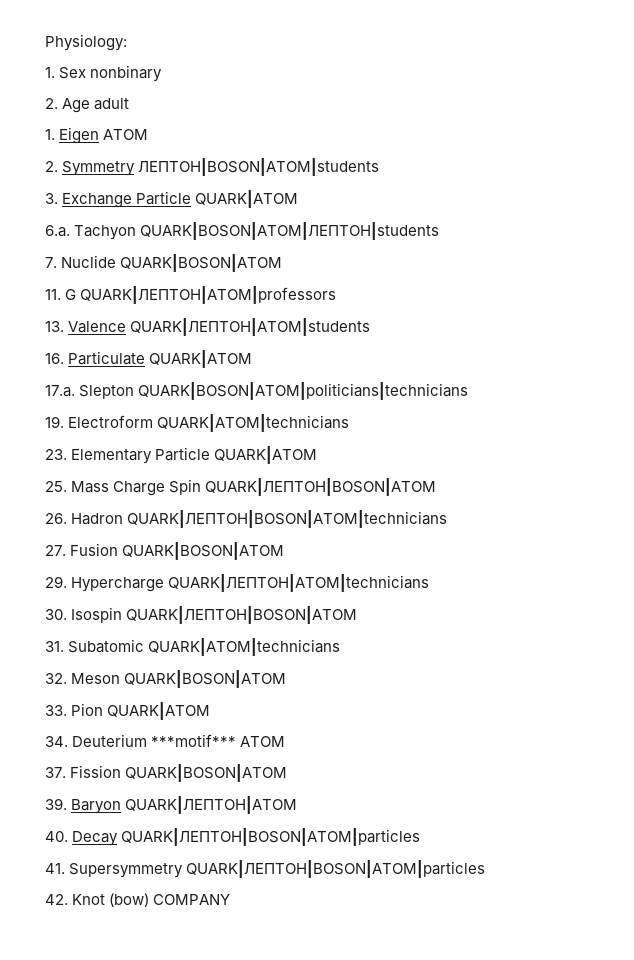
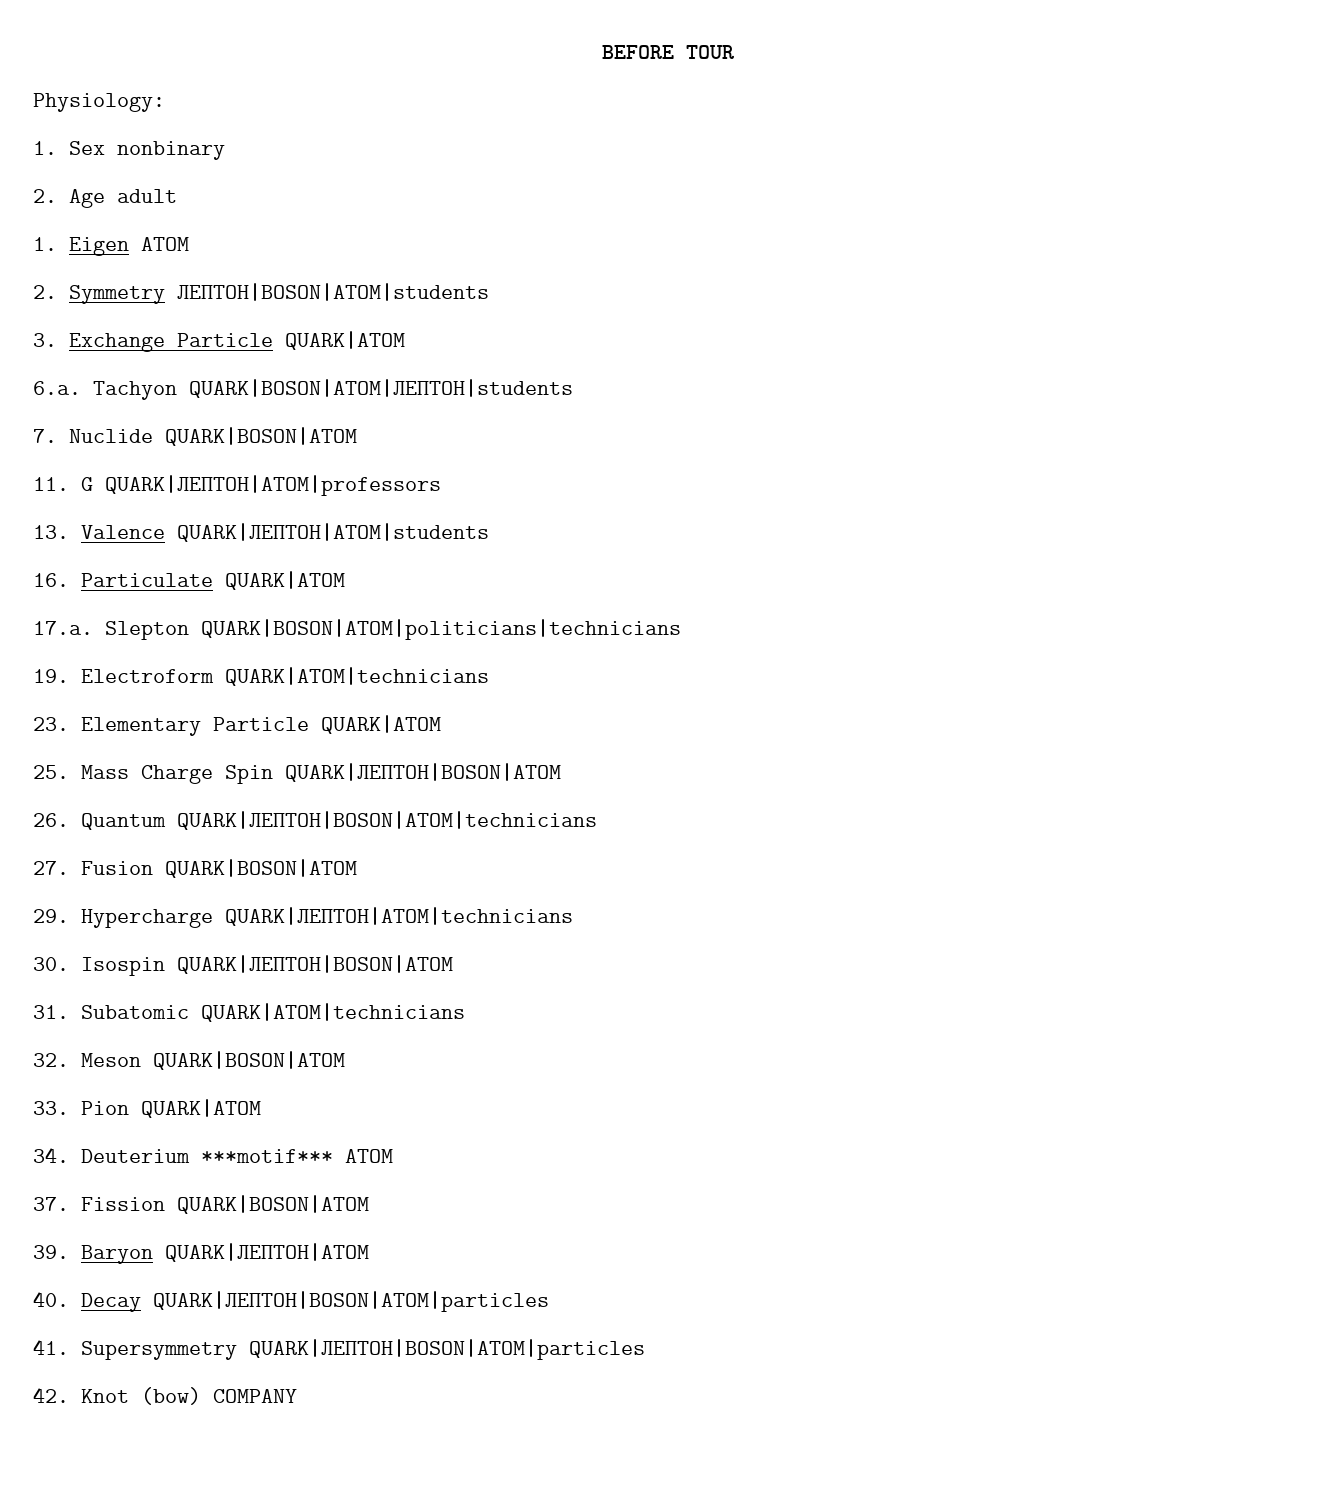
+ BEFORE TOUR
- 26. Hadron QUARK|ЛЕПТОН|BOSON|ATOM|technicians
+ 26. Quantum QUARK|ЛЕПТОН|BOSON|ATOM|technicians

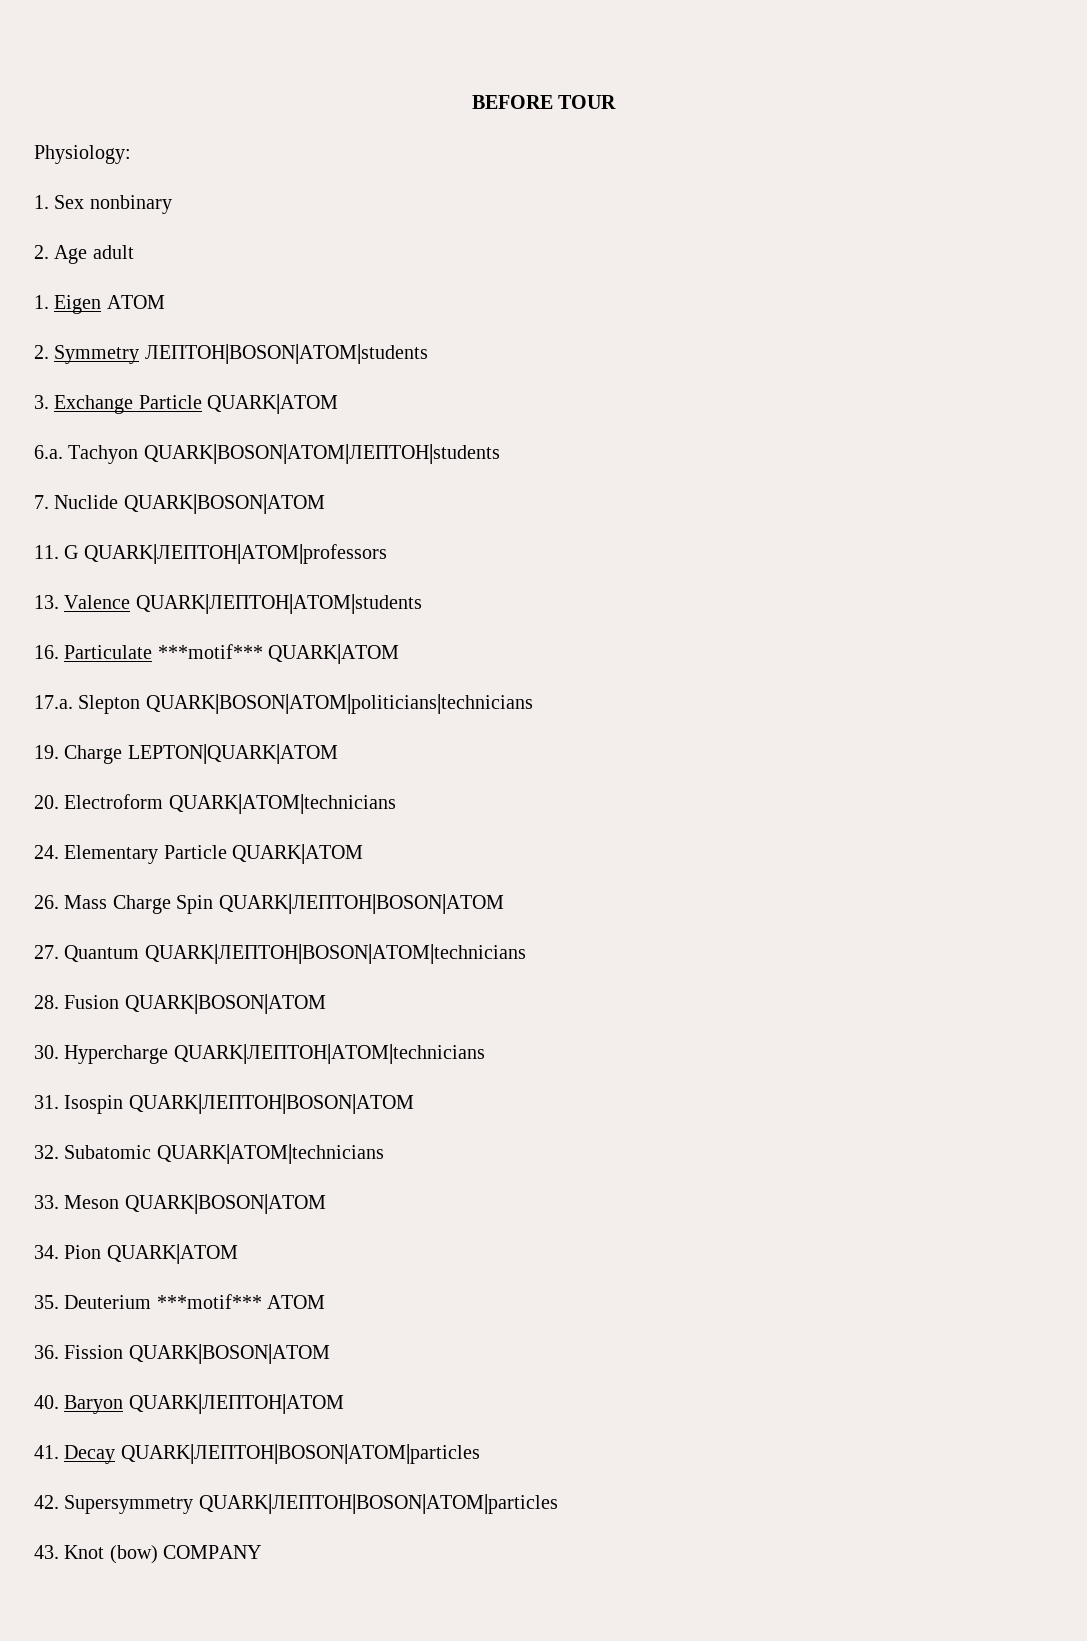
- 16. Particulate QUARK|ATOM
+ 16. Particulate ***motif*** QUARK|ATOM
- 19. Electroform QUARK|ATOM|technicians
+ 19. Charge LEPTON|QUARK|ATOM
+ 20. Electroform QUARK|ATOM|technicians
- 23. Elementary Particle QUARK|ATOM
+ 24. Elementary Particle QUARK|ATOM
- 25. Mass Charge Spin QUARK|ЛЕПТОН|BOSON|ATOM
+ 26. Mass Charge Spin QUARK|ЛЕПТОН|BOSON|ATOM
- 26. Quantum QUARK|ЛЕПТОН|BOSON|ATOM|technicians
+ 27. Quantum QUARK|ЛЕПТОН|BOSON|ATOM|technicians
- 27. Fusion QUARK|BOSON|ATOM
+ 28. Fusion QUARK|BOSON|ATOM
- 29. Hypercharge QUARK|ЛЕПТОН|ATOM|technicians
+ 30. Hypercharge QUARK|ЛЕПТОН|ATOM|technicians
- 30. Isospin QUARK|ЛЕПТОН|BOSON|ATOM
+ 31. Isospin QUARK|ЛЕПТОН|BOSON|ATOM
- 31. Subatomic QUARK|ATOM|technicians
+ 32. Subatomic QUARK|ATOM|technicians
- 32. Meson QUARK|BOSON|ATOM
+ 33. Meson QUARK|BOSON|ATOM
- 33. Pion QUARK|ATOM
+ 34. Pion QUARK|ATOM
- 34. Deuterium ***motif*** ATOM
+ 35. Deuterium ***motif*** ATOM
- 37. Fission QUARK|BOSON|ATOM
+ 36. Fission QUARK|BOSON|ATOM
- 39. Baryon QUARK|ЛЕПТОН|ATOM
+ 40. Baryon QUARK|ЛЕПТОН|ATOM
- 40. Decay QUARK|ЛЕПТОН|BOSON|ATOM|particles
+ 41. Decay QUARK|ЛЕПТОН|BOSON|ATOM|particles
- 41. Supersymmetry QUARK|ЛЕПТОН|BOSON|ATOM|particles
+ 42. Supersymmetry QUARK|ЛЕПТОН|BOSON|ATOM|particles
- 42. Knot (bow) COMPANY
+ 43. Knot (bow) COMPANY

